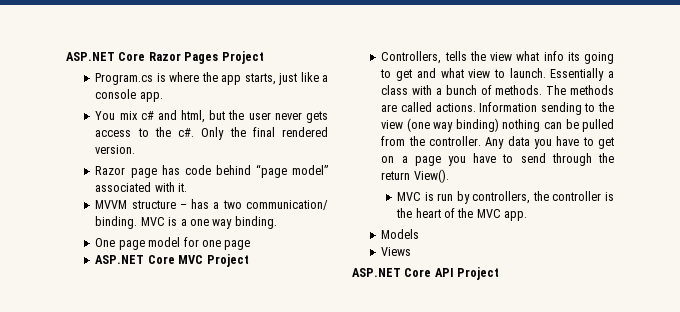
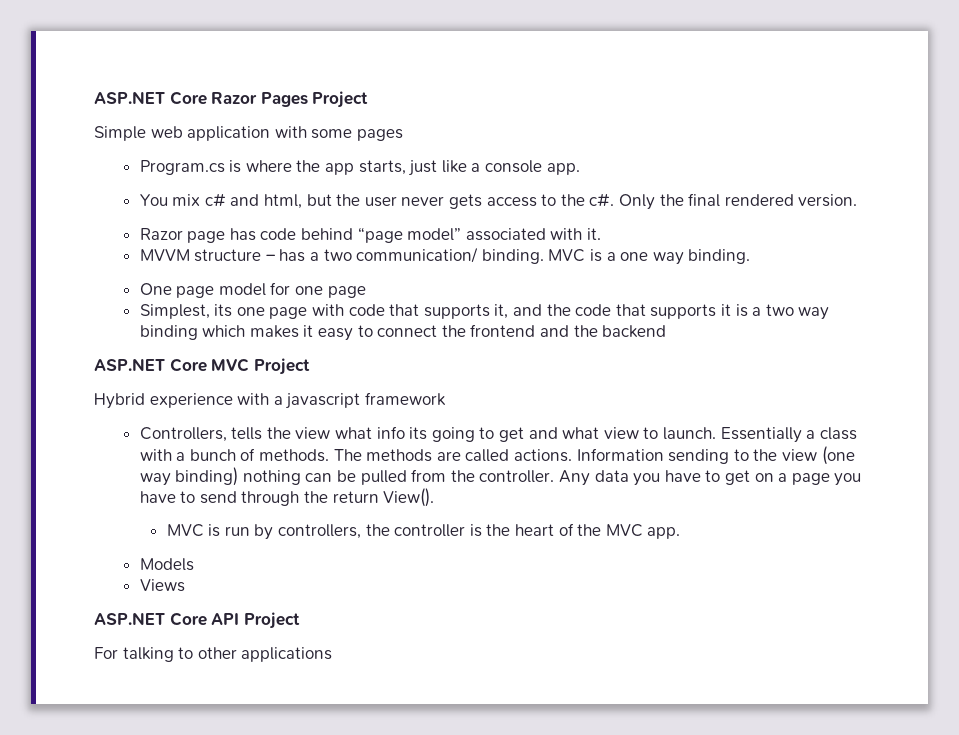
+ Simple web application with some pages
+ Simplest, its one page with code that supports it, and the code that supports it is a two way binding which makes it easy to connect the frontend and the backend
  ASP.NET Core MVC Project
+ Hybrid experience with a javascript framework
+ For talking to other applications

